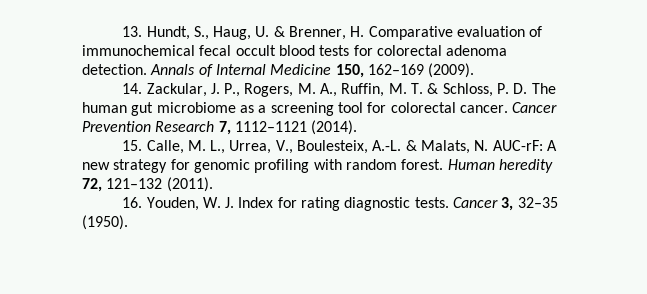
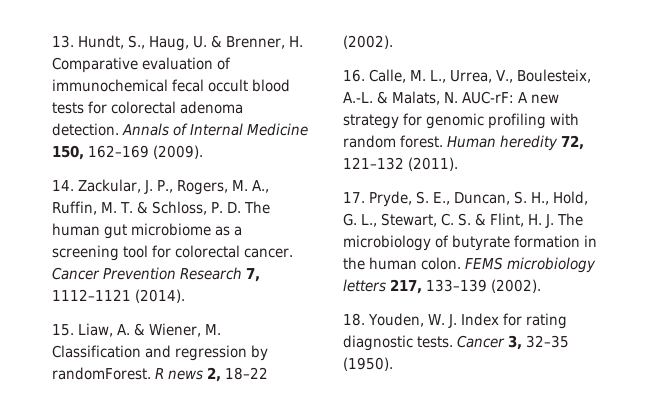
- 15. Calle, M. L., Urrea, V., Boulesteix, A.-L. & Malats, N. AUC-rF: A new strategy for genomic profiling with random forest.
+ 15. Liaw, A. & Wiener, M. Classification and regression by randomForest. R news 2, 18–22 (2002).
+ 16. Calle, M. L., Urrea, V., Boulesteix, A.-L. & Malats, N. AUC-rF: A new strategy for genomic profiling with random forest.
- 16. Youden, W. J. Index for rating diagnostic tests.
+ 17. Pryde, S. E., Duncan, S. H., Hold, G. L., Stewart, C. S. & Flint, H. J. The microbiology of butyrate formation in the human colon. FEMS microbiology letters 217, 133–139 (2002).
+ 18. Youden, W. J. Index for rating diagnostic tests.

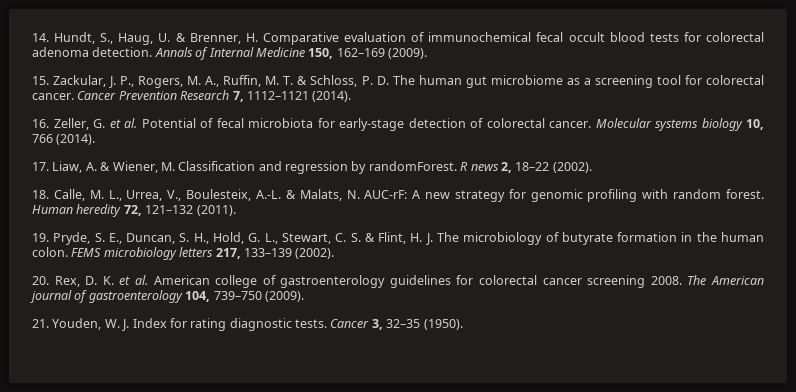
- 13. Hundt, S., Haug, U. & Brenner, H. Comparative evaluation of immunochemical fecal occult blood tests for colorectal adenoma detection.
+ 14. Hundt, S., Haug, U. & Brenner, H. Comparative evaluation of immunochemical fecal occult blood tests for colorectal adenoma detection.
- 14. Zackular, J. P., Rogers, M. A., Ruffin, M. T. & Schloss, P. D. The human gut microbiome as a screening tool for colorectal cancer.
+ 15. Zackular, J. P., Rogers, M. A., Ruffin, M. T. & Schloss, P. D. The human gut microbiome as a screening tool for colorectal cancer.
- 15. Liaw, A. & Wiener, M. Classification and regression by randomForest.
+ 16. Zeller, G. et al. Potential of fecal microbiota for early-stage detection of colorectal cancer. Molecular systems biology 10, 766 (2014).
+ 17. Liaw, A. & Wiener, M. Classification and regression by randomForest.
- 16. Calle, M. L., Urrea, V., Boulesteix, A.-L. & Malats, N. AUC-rF: A new strategy for genomic profiling with random forest.
+ 18. Calle, M. L., Urrea, V., Boulesteix, A.-L. & Malats, N. AUC-rF: A new strategy for genomic profiling with random forest.
- 17. Pryde, S. E., Duncan, S. H., Hold, G. L., Stewart, C. S. & Flint, H. J. The microbiology of butyrate formation in the human colon.
+ 19. Pryde, S. E., Duncan, S. H., Hold, G. L., Stewart, C. S. & Flint, H. J. The microbiology of butyrate formation in the human colon.
- 18. Youden, W. J. Index for rating diagnostic tests.
+ 20. Rex, D. K. et al. American college of gastroenterology guidelines for colorectal cancer screening 2008. The American journal of gastroenterology 104, 739–750 (2009).
+ 21. Youden, W. J. Index for rating diagnostic tests.

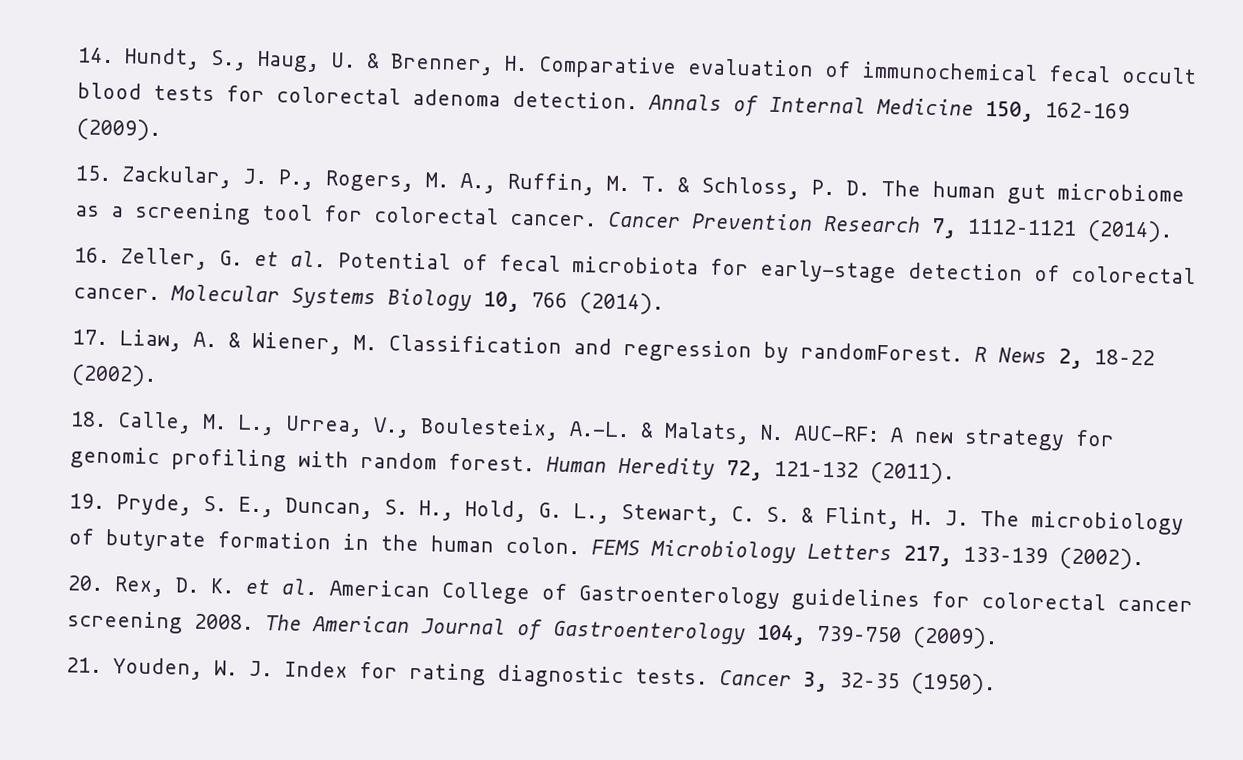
- Molecular systems biology 10, 766 (2014).
+ Molecular Systems Biology 10, 766 (2014).
- R news 2, 18–22 (2002).
+ R News 2, 18–22 (2002).
- 18. Calle, M. L., Urrea, V., Boulesteix, A.-L. & Malats, N. AUC-rF: A new strategy for genomic profiling with random forest.
+ 18. Calle, M. L., Urrea, V., Boulesteix, A.-L. & Malats, N. AUC-RF: A new strategy for genomic profiling with random forest.
- Human heredity 72, 121–132 (2011).
+ Human Heredity 72, 121–132 (2011).
- FEMS microbiology letters 217, 133–139 (2002).
+ FEMS Microbiology Letters 217, 133–139 (2002).
- 20. Rex, D. K. et al. American college of gastroenterology guidelines for colorectal cancer screening 2008.
+ 20. Rex, D. K. et al. American College of Gastroenterology guidelines for colorectal cancer screening 2008.
- The American journal of gastroenterology 104, 739–750 (2009).
+ The American Journal of Gastroenterology 104, 739–750 (2009).

